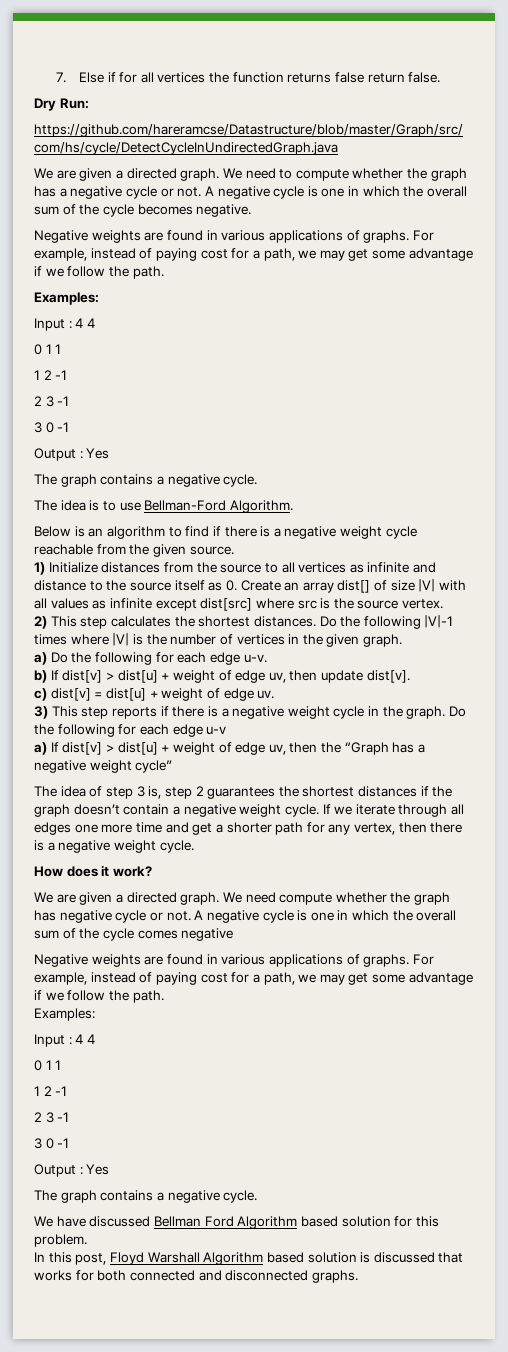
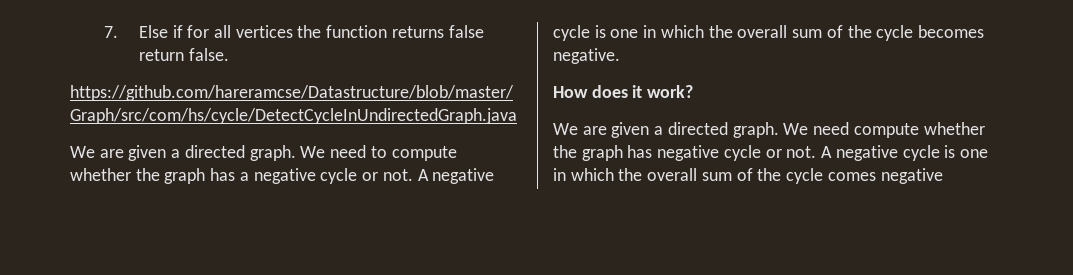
- Dry Run:
  A negative cycle is one in which the overall sum of the cycle becomes negative.
- Negative weights are found in various applications of graphs. For example, instead of paying cost for a path, we may get some advantage if we follow the path.
- Examples:
- Input : 4 4
- 0 1 1
- 1 2 -1
- 2 3 -1
- 3 0 -1
- Output : Yes
- The graph contains a negative cycle.
- The idea is to use Bellman-Ford Algorithm.
- Below is an algorithm to find if there is a negative weight cycle reachable from the given source.
- 1) Initialize distances from the source to all vertices as infinite and distance to the source itself as 0. Create an array dist[] of size |V| with all values as infinite except dist[src] where src is the source vertex.
- 2) This step calculates the shortest distances. Do the following |V|-1 times where |V| is the number of vertices in the given graph.
- a) Do the following for each edge u-v.
- b) If dist[v] > dist[u] + weight of edge uv, then update dist[v].
- c) dist[v] = dist[u] + weight of edge uv.
- 3) This step reports if there is a negative weight cycle in the graph. Do the following for each edge u-v
- a) If dist[v] > dist[u] + weight of edge uv, then the “Graph has a negative weight cycle”
- The idea of step 3 is, step 2 guarantees the shortest distances if the graph doesn’t contain a negative weight cycle. If we iterate through all edges one more time and get a shorter path for any vertex, then there is a negative weight cycle.
  A negative cycle is one in which the overall sum of the cycle comes negative
- Negative weights are found in various applications of graphs. For example, instead of paying cost for a path, we may get some advantage if we follow the path.
- Examples:
- Input : 4 4
- 0 1 1
- 1 2 -1
- 2 3 -1
- 3 0 -1
- Output : Yes
- The graph contains a negative cycle.
- We have discussed Bellman Ford Algorithm based solution for this problem.
- In this post, Floyd Warshall Algorithm based solution is discussed that works for both connected and disconnected graphs.

